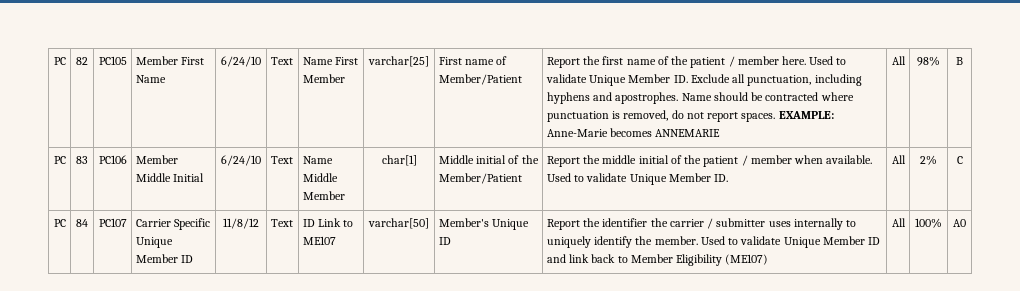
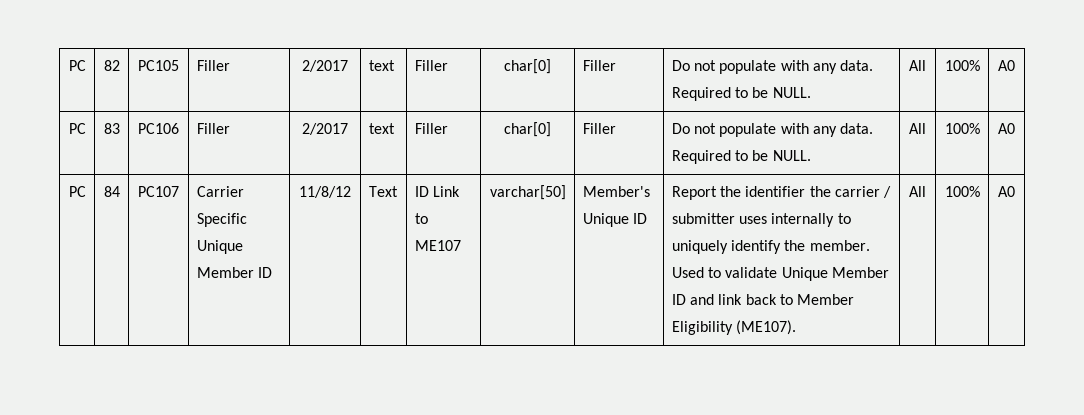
- PC105 | Member First Name | 6/24/10 | Text | Name First Member | varchar[25] | First name of Member/Patient | Report the first name of the patient / member here. Used to validate Unique Member ID. Exclude all punctuation, including hyphens and apostrophes. Name should be contracted where punctuation is removed, do not report spaces. EXAMPLE: Anne-Marie becomes ANNEMARIE | All | 98% | B
+ PC105 | Filler | 2/2017 | text | Filler | char[0] | Filler | Do not populate with any data. Required to be NULL. | All | 100% | A0
- PC | 83 | PC106 | Member Middle Initial | 6/24/10 | Text | Name Middle Member | char[1] | Middle initial of the Member/Patient | Report the middle initial of the patient / member when available. Used to validate Unique Member ID. | All | 2% | C
+ PC | 83 | PC106 | Filler | 2/2017 | text | Filler | char[0] | Filler | Do not populate with any data. Required to be NULL. | All | 100% | A0
- Used to validate Unique Member ID and link back to Member Eligibility (ME107)
+ Used to validate Unique Member ID and link back to Member Eligibility (ME107).

